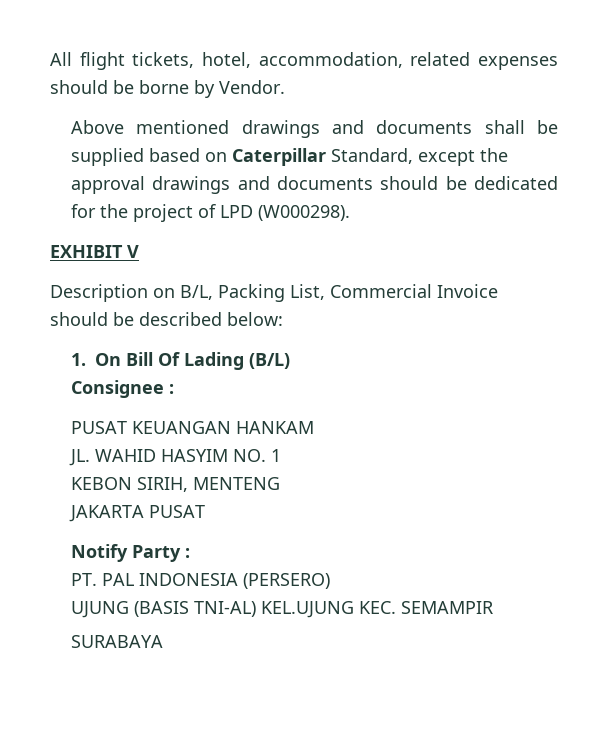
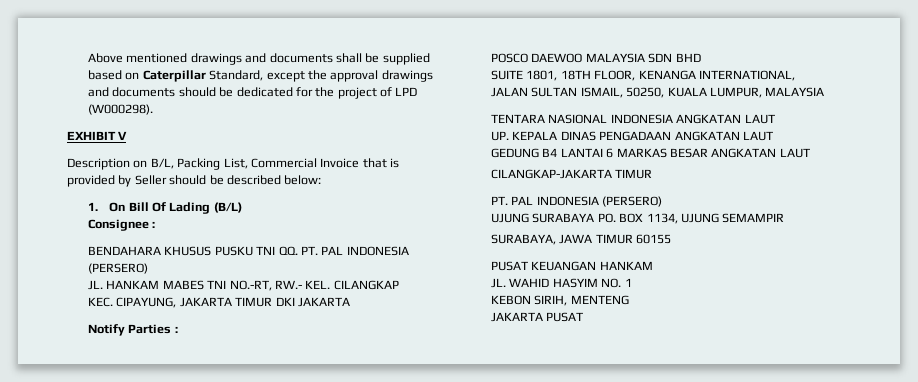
- All flight tickets, hotel, accommodation, related expenses should be borne by Vendor.
- Description on B/L, Packing List, Commercial Invoice should be described below:
+ Description on B/L, Packing List, Commercial Invoice that is provided by Seller should be described below:
+ BENDAHARA KHUSUS PUSKU TNI QQ. PT. PAL INDONESIA (PERSERO)
+ JL. HANKAM MABES TNI NO.-RT, RW.- KEL. CILANGKAP
+ KEC. CIPAYUNG, JAKARTA TIMUR DKI JAKARTA
+ Notify Parties :
+ POSCO DAEWOO MALAYSIA SDN BHD
+ SUITE 1801, 18TH FLOOR, KENANGA INTERNATIONAL,
+ JALAN SULTAN ISMAIL, 50250, KUALA LUMPUR, MALAYSIA
+ TENTARA NASIONAL INDONESIA ANGKATAN LAUT
+ UP. KEPALA DINAS PENGADAAN ANGKATAN LAUT
+ GEDUNG B4 LANTAI 6 MARKAS BESAR ANGKATAN LAUT
+ CILANGKAP-JAKARTA TIMUR
+ PT. PAL INDONESIA (PERSERO)
+ UJUNG SURABAYA PO. BOX 1134, UJUNG SEMAMPIR
+ SURABAYA, JAWA TIMUR 60155
- Notify Party :
- PT. PAL INDONESIA (PERSERO)
- UJUNG (BASIS TNI-AL) KEL.UJUNG KEC. SEMAMPIR
- SURABAYA

